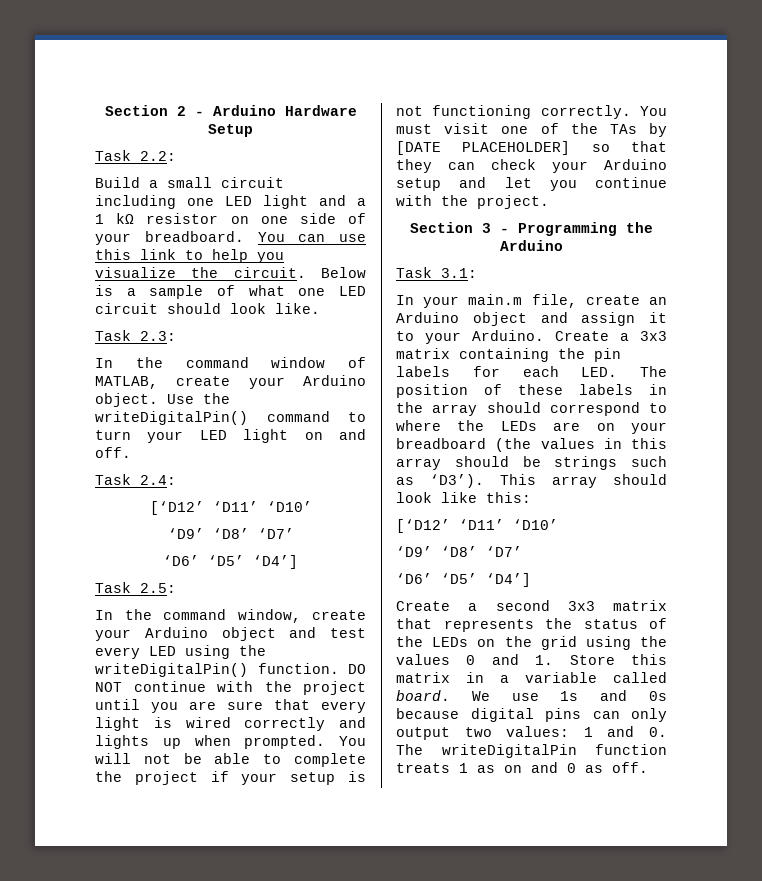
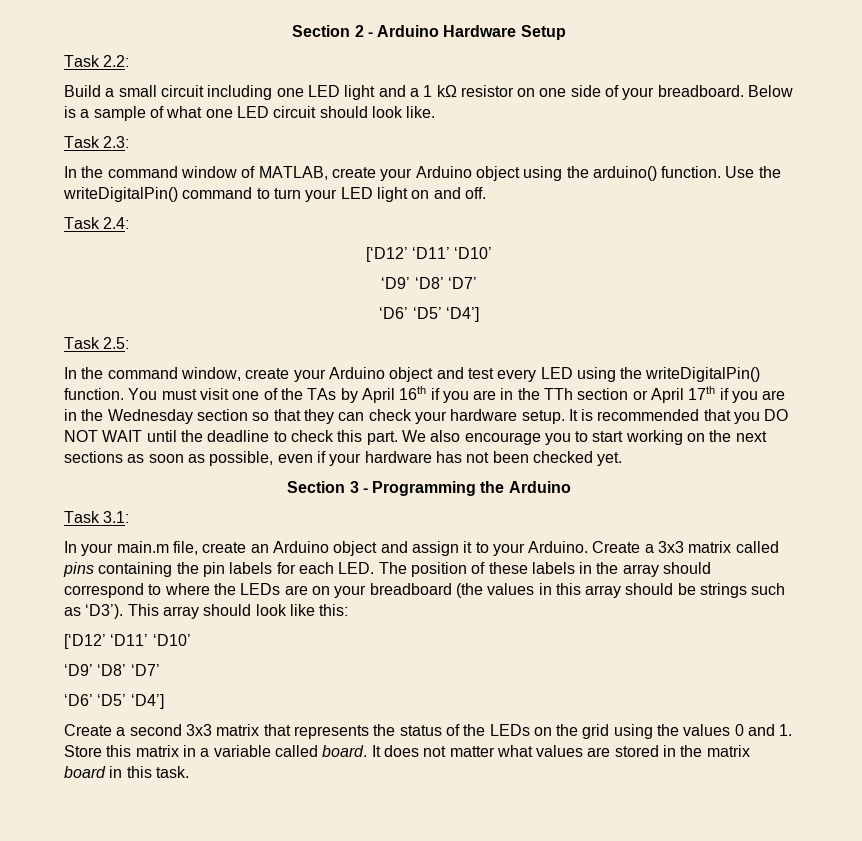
- You can use this link to help you visualize the circuit.
- In the command window of MATLAB, create your Arduino object.
+ In the command window of MATLAB, create your Arduino object using the arduino() function.
- DO NOT continue with the project until you are sure that every light is wired correctly and lights up when prompted. You will not be able to complete the project if your setup is not functioning correctly.
- You must visit one of the TAs by [DATE PLACEHOLDER] so that they can check your Arduino setup and let you continue with the project.
+ You must visit one of the TAs by April 16th if you are in the TTh section or April 17th if you are in the Wednesday section so that they can check your hardware setup. It is recommended that you DO NOT WAIT until the deadline to check this part. We also encourage you to start working on the next sections as soon as possible, even if your hardware has not been checked yet.
- Create a 3x3 matrix containing the pin labels for each LED. The position of these labels in the array should correspond to where the LEDs are on your breadboard (the values in this array should be strings such as ‘D3’).
+ Create a 3x3 matrix called pins containing the pin labels for each LED. The position of these labels in the array should correspond to where the LEDs are on your breadboard (the values in this array should be strings such as ‘D3’).
- We use 1s and 0s because digital pins can only output two values: 1 and 0. The writeDigitalPin function treats 1 as on and 0 as off.
+ It does not matter what values are stored in the matrix board in this task.

